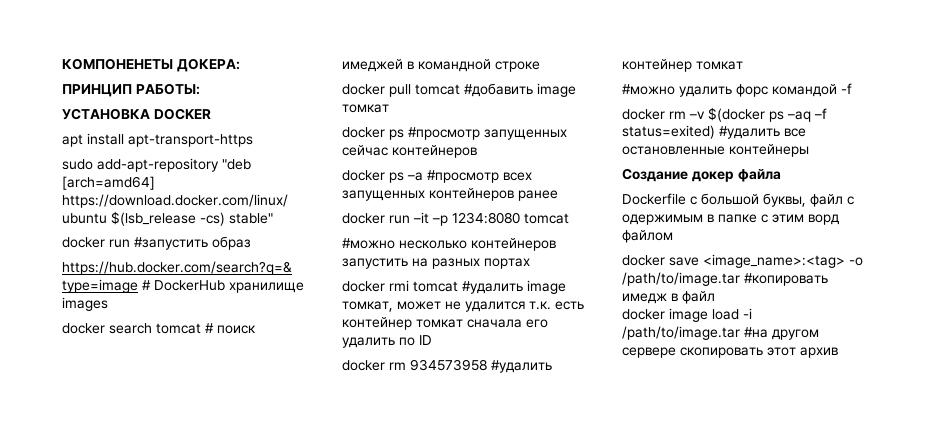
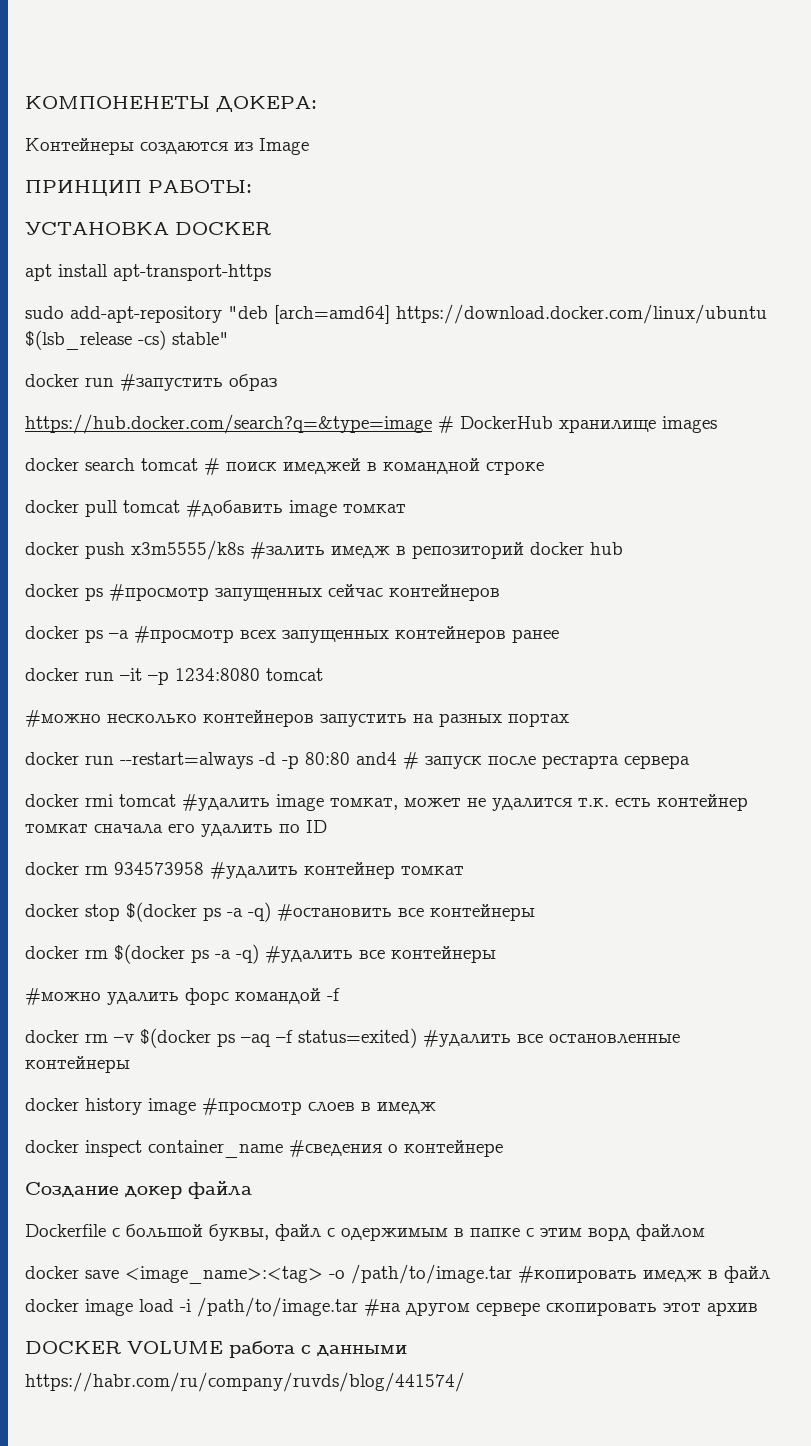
+ Контейнеры создаются из Image
+ docker push x3m5555/k8s #залить имедж в репозиторий docker hub
+ docker run --restart=always -d -p 80:80 and4 # запуск после рестарта сервера
+ docker stop $(docker ps -a -q) #остановить все контейнеры
+ docker rm $(docker ps -a -q) #удалить все контейнеры
+ docker history image #просмотр слоев в имедж
+ docker inspect container_name #сведения о контейнере
+ DOCKER VOLUME работа с данными
+ https://habr.com/ru/company/ruvds/blog/441574/

